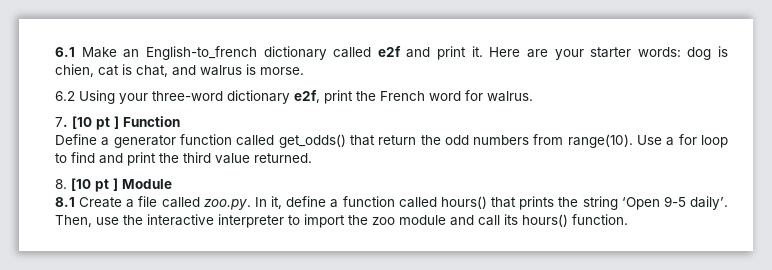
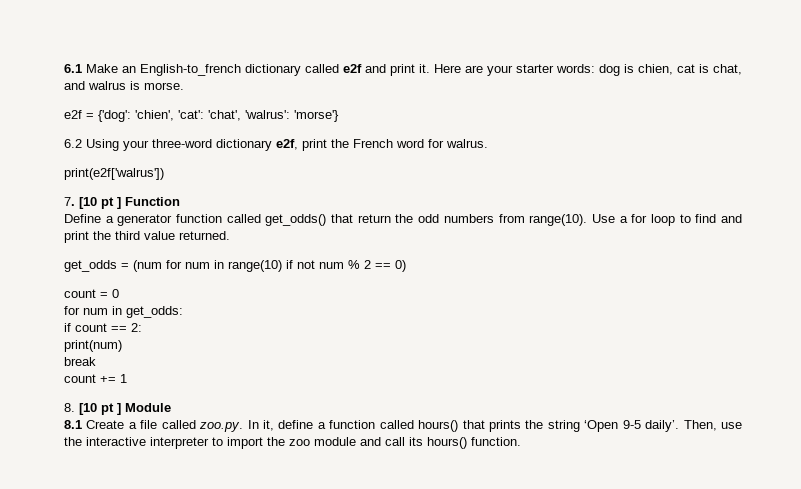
+ e2f = {'dog': 'chien', 'cat': 'chat', 'walrus': 'morse'}
+ print(e2f['walrus'])
+ get_odds = (num for num in range(10) if not num % 2 == 0)
+ count = 0
+ for num in get_odds:
+ if count == 2:
+ print(num)
+ break
+ count += 1

